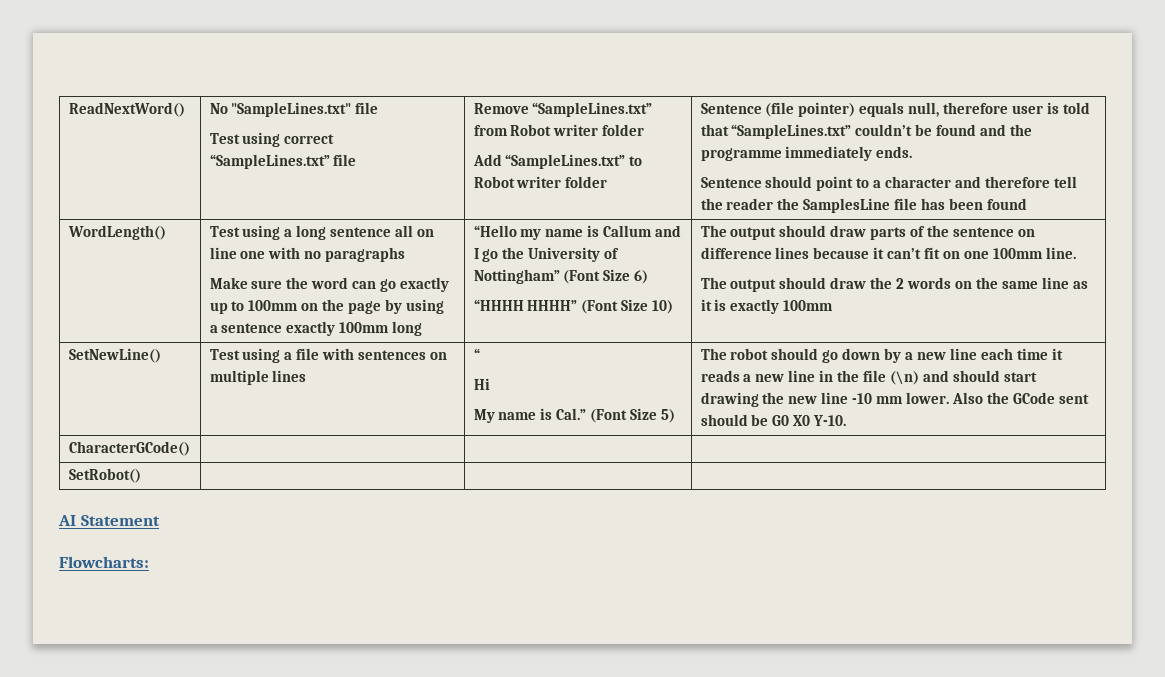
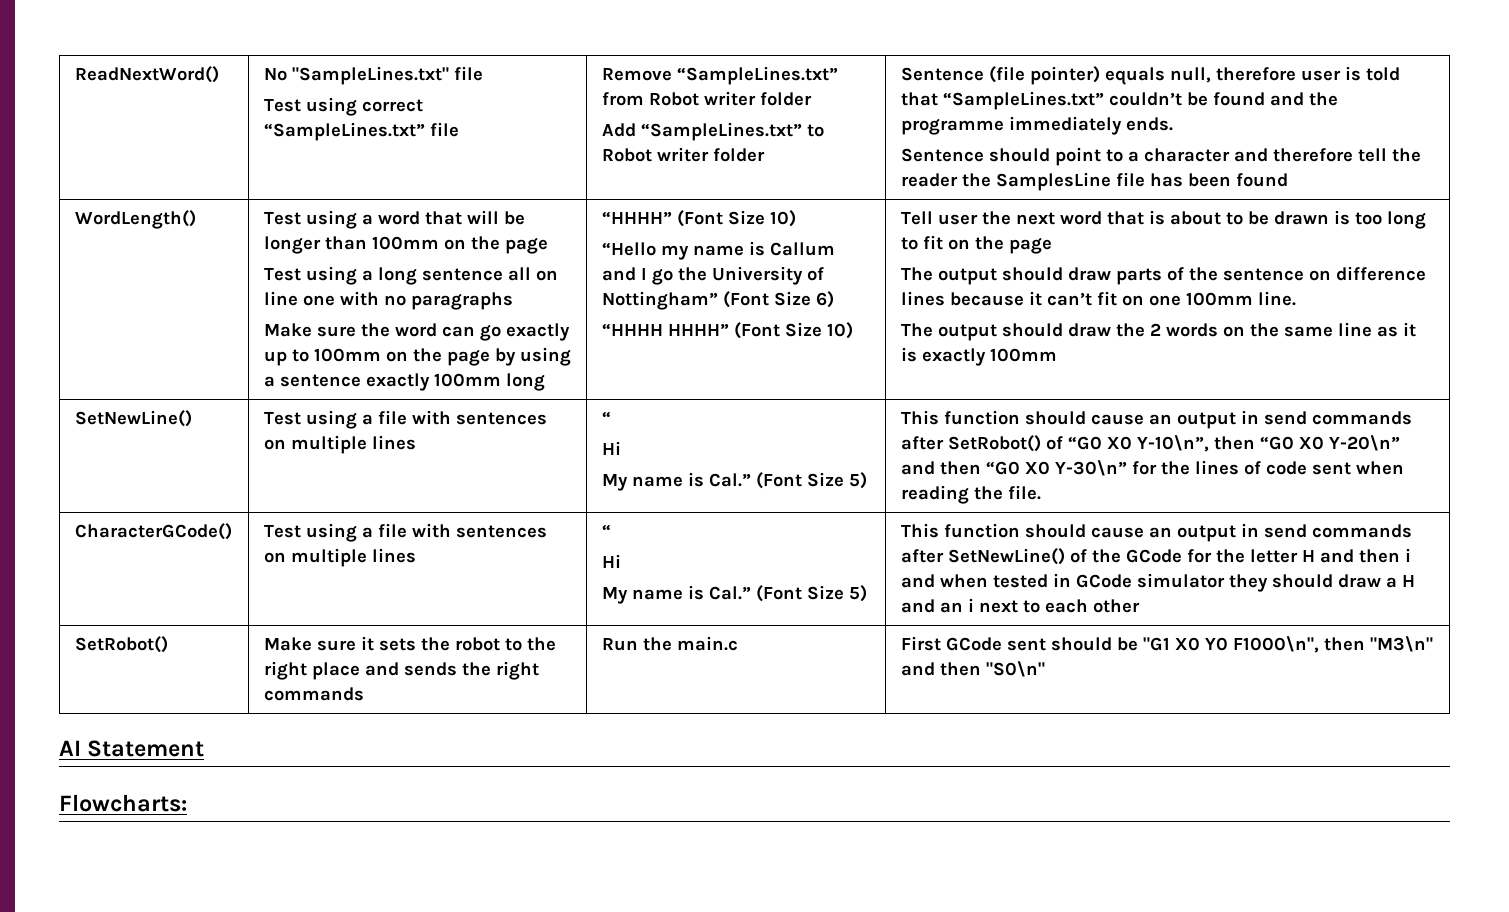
+ Test using a word that will be longer than 100mm on the page
+ “HHHH” (Font Size 10)
+ Tell user the next word that is about to be drawn is too long to fit on the page
- The robot should go down by a new line each time it reads a new line in the file (\n) and should start drawing the new line -10 mm lower. Also the GCode sent should be G0 X0 Y-10.
- CharacterGCode() | | |
- SetRobot() | | |
+ This function should cause an output in send commands after SetRobot() of “G0 X0 Y-10\n”, then “G0 X0 Y-20\n” and then “G0 X0 Y-30\n” for the lines of code sent when reading the file.
+ CharacterGCode() | Test using a file with sentences on multiple lines | “
+ Hi
+ My name is Cal.” (Font Size 5) | This function should cause an output in send commands after SetNewLine() of the GCode for the letter H and then i and when tested in GCode simulator they should draw a H and an i next to each other
+ SetRobot() | Make sure it sets the robot to the right place and sends the right commands | Run the main.c | First GCode sent should be "G1 X0 Y0 F1000\n", then "M3\n" and then "S0\n"

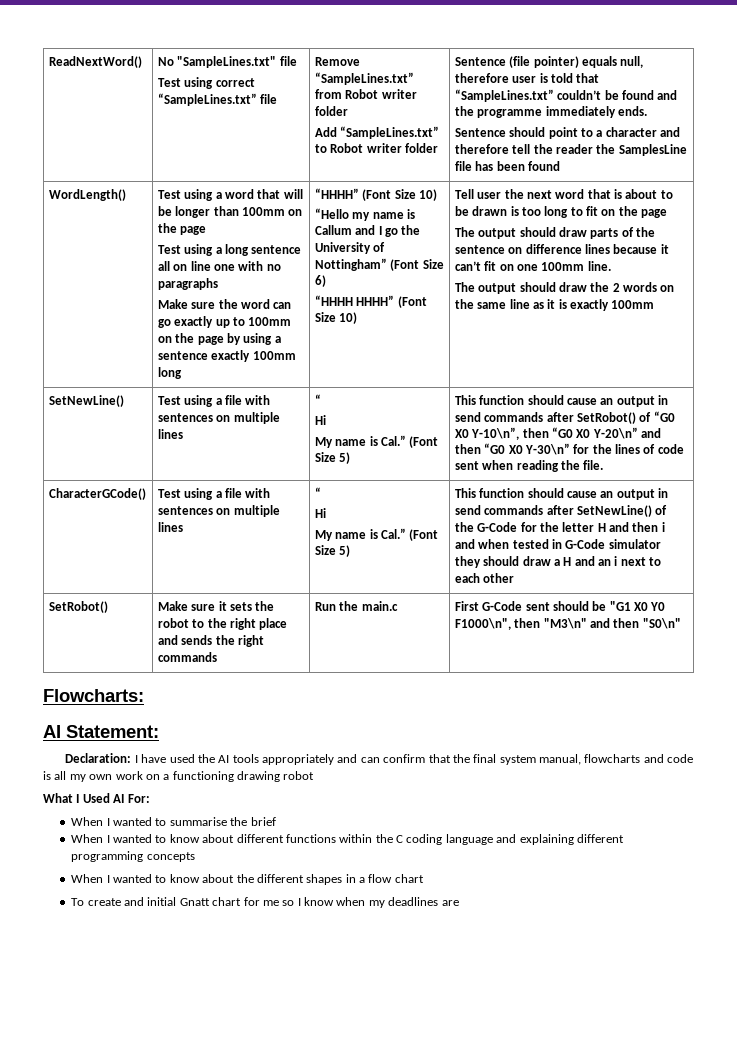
- This function should cause an output in send commands after SetNewLine() of the GCode for the letter H and then i and when tested in GCode simulator they should draw a H and an i next to each other
+ This function should cause an output in send commands after SetNewLine() of the G-Code for the letter H and then i and when tested in G-Code simulator they should draw a H and an i next to each other
- SetRobot() | Make sure it sets the robot to the right place and sends the right commands | Run the main.c | First GCode sent should be "G1 X0 Y0 F1000\n", then "M3\n" and then "S0\n"
+ SetRobot() | Make sure it sets the robot to the right place and sends the right commands | Run the main.c | First G-Code sent should be "G1 X0 Y0 F1000\n", then "M3\n" and then "S0\n"
- AI Statement
  Flowcharts:
+ AI Statement:
+ Declaration: I have used the AI tools appropriately and can confirm that the final system manual, flowcharts and code is all my own work on a functioning drawing robot
+ What I Used AI For:
+ When I wanted to summarise the brief
+ When I wanted to know about different functions within the C coding language and explaining different programming concepts
+ When I wanted to know about the different shapes in a flow chart
+ To create and initial Gnatt chart for me so I know when my deadlines are

